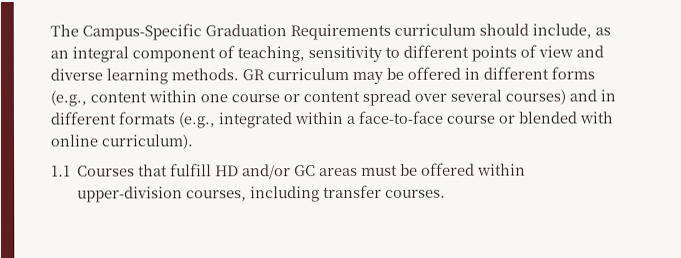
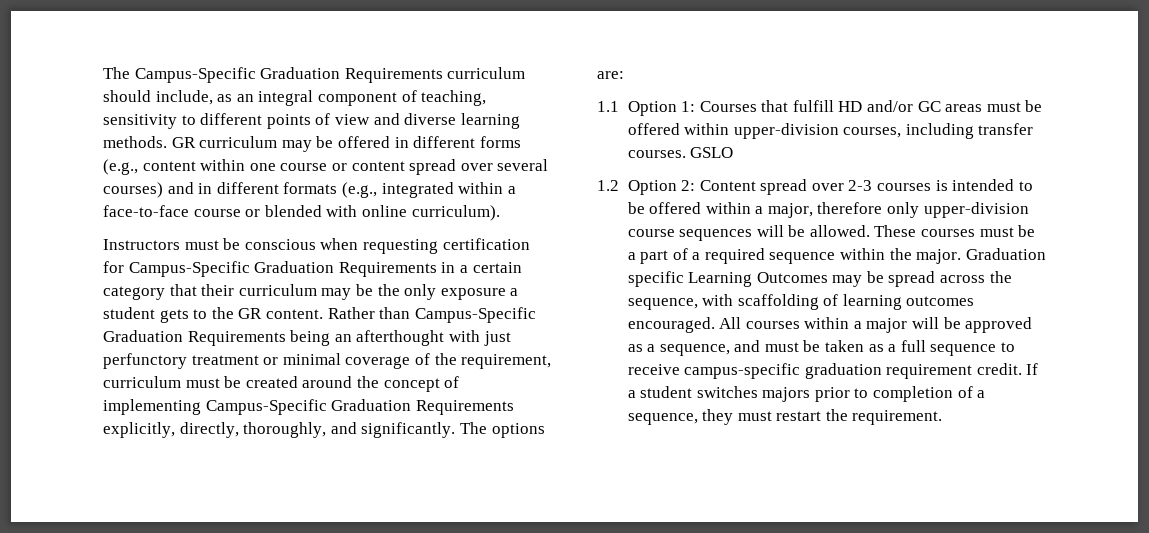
+ Instructors must be conscious when requesting certification for Campus-Specific Graduation Requirements in a certain category that their curriculum may be the only exposure a student gets to the GR content. Rather than Campus-Specific Graduation Requirements being an afterthought with just perfunctory treatment or minimal coverage of the requirement, curriculum must be created around the concept of implementing Campus-Specific Graduation Requirements explicitly, directly, thoroughly, and significantly. The options are:
- 1.1 Courses that fulfill HD and/or GC areas must be offered within upper-division courses, including transfer courses.
+ 1.1 Option 1: Courses that fulfill HD and/or GC areas must be offered within upper-division courses, including transfer courses.
+ GSLO
+ 1.2 Option 2: Content spread over 2-3 courses is intended to be offered within a major, therefore only upper-division course sequences will be allowed. These courses must be a part of a required sequence within the major. Graduation specific Learning Outcomes may be spread across the sequence, with scaffolding of learning outcomes encouraged. All courses within a major will be approved as a sequence, and must be taken as a full sequence to receive campus-specific graduation requirement credit. If a student switches majors prior to completion of a sequence, they must restart the requirement.

